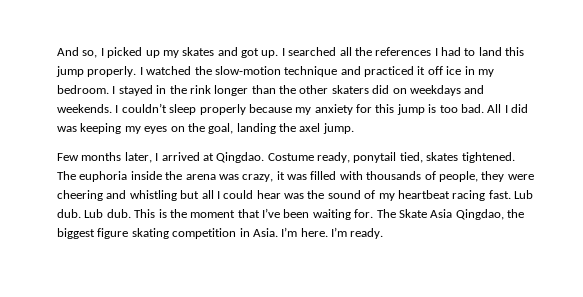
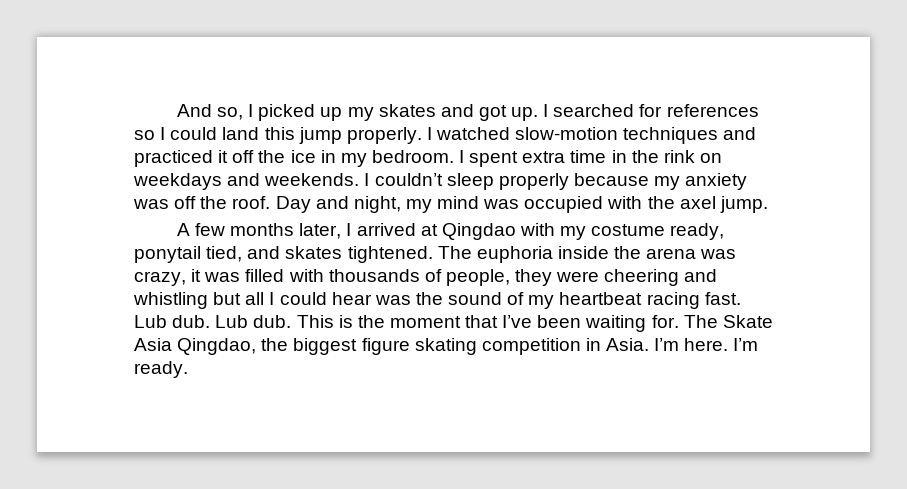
- I searched all the references I had to land this jump properly.
+ I searched for references so I could land this jump properly.
- I watched the slow-motion technique and practiced it off ice in my bedroom.
+ I watched slow-motion techniques and practiced it off the ice in my bedroom.
- I stayed in the rink longer than the other skaters did on weekdays and weekends.
+ I spent extra time in the rink on weekdays and weekends.
- I couldn’t sleep properly because my anxiety for this jump is too bad. All I did was keeping my eyes on the goal, landing the axel jump.
+ I couldn’t sleep properly because my anxiety was off the roof. Day and night, my mind was occupied with the axel jump.
- Few months later, I arrived at Qingdao. Costume ready, ponytail tied, skates tightened.
+ A few months later, I arrived at Qingdao with my costume ready, ponytail tied, and skates tightened.

